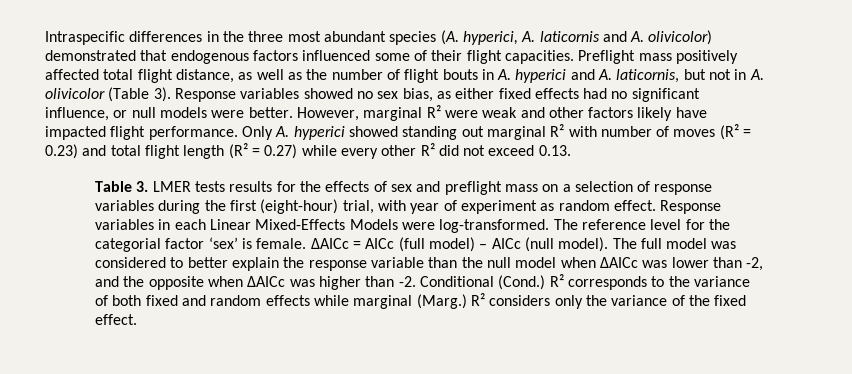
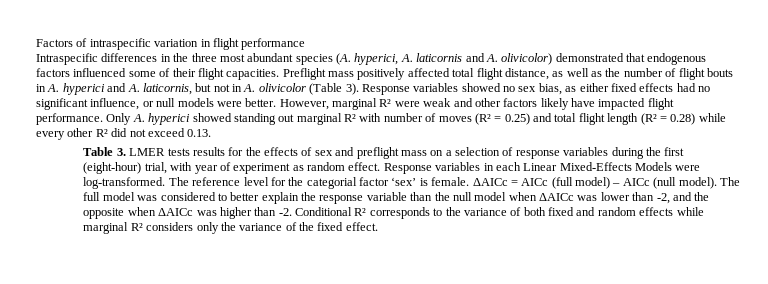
+ Factors of intraspecific variation in flight performance
- Only A. hyperici showed standing out marginal R² with number of moves (R² = 0.23) and total flight length (R² = 0.27) while every other R² did not exceed 0.13.
+ Only A. hyperici showed standing out marginal R² with number of moves (R² = 0.25) and total flight length (R² = 0.28) while every other R² did not exceed 0.13.
- Conditional (Cond.) R² corresponds to the variance of both fixed and random effects while marginal (Marg.) R² considers only the variance of the fixed effect.
+ Conditional R² corresponds to the variance of both fixed and random effects while marginal R² considers only the variance of the fixed effect.

